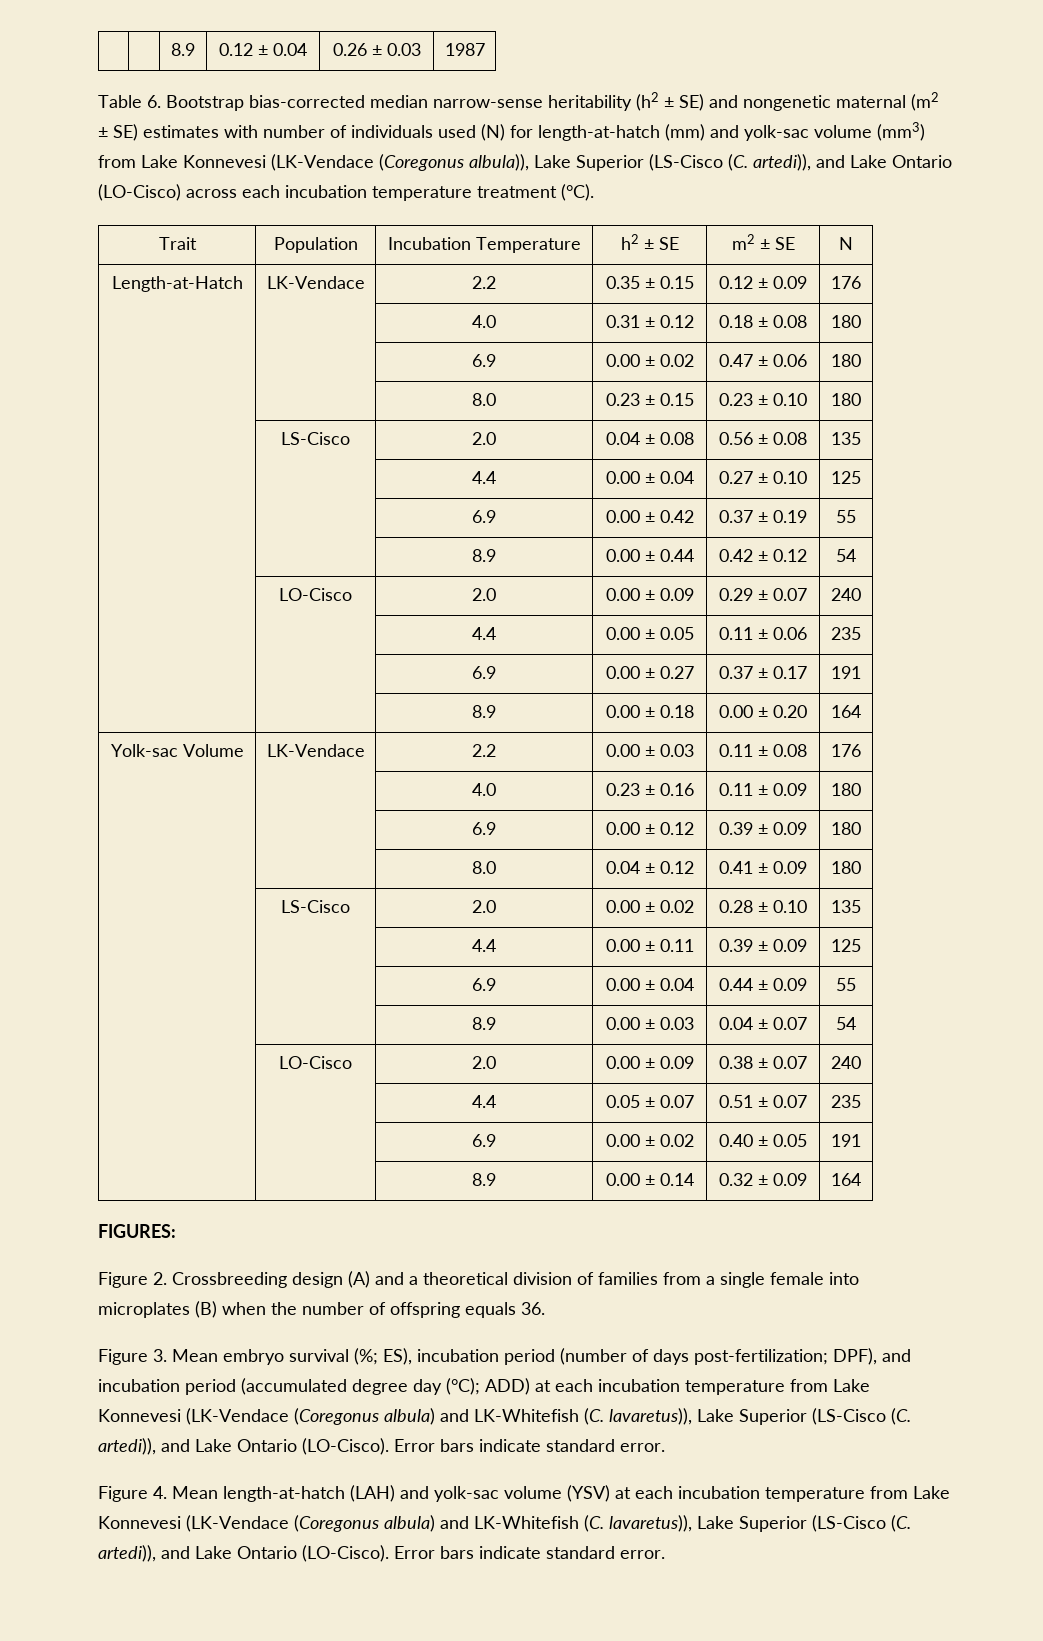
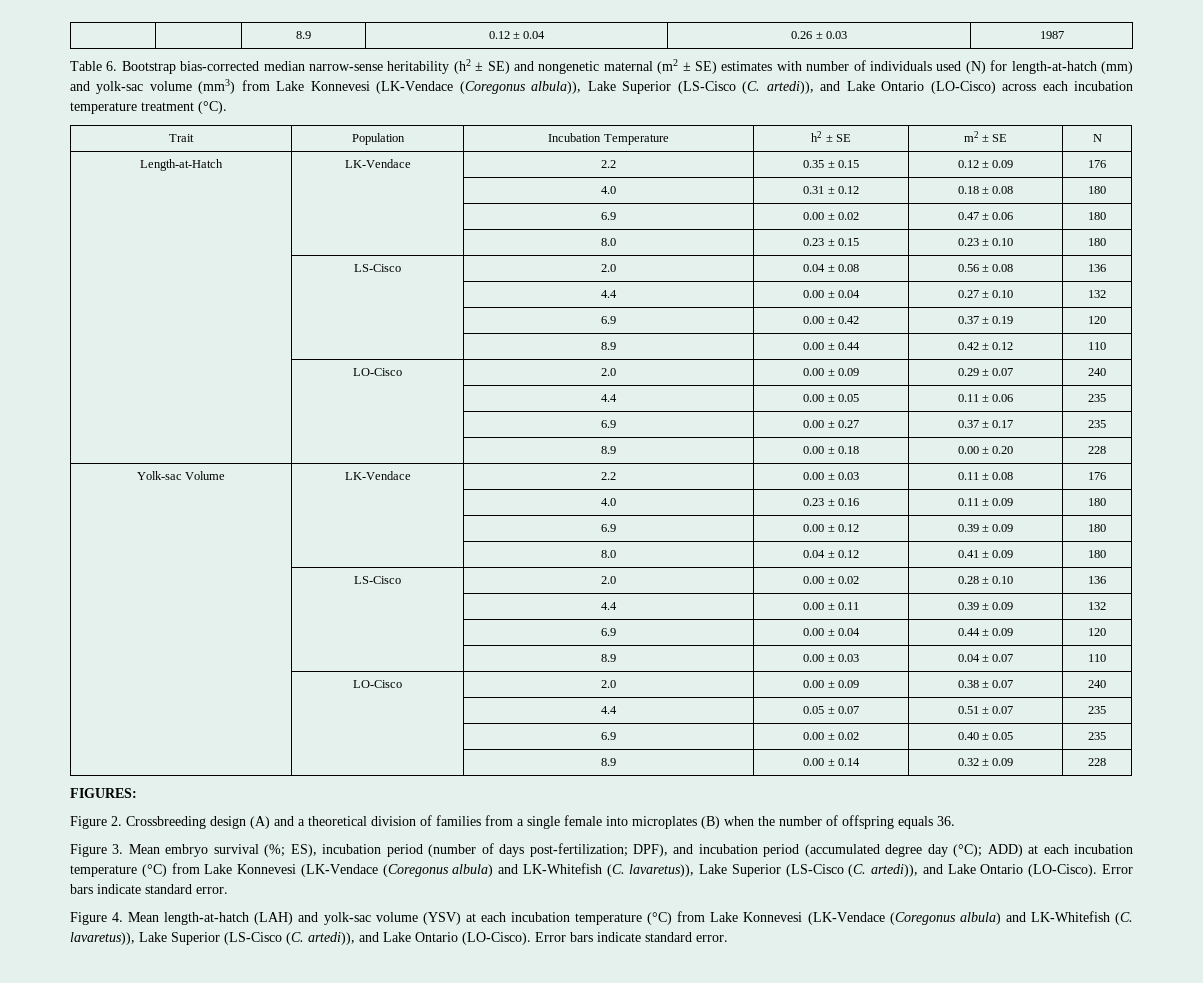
- | LS-Cisco | 2.0 | 0.04 ± 0.08 | 0.56 ± 0.08 | 135
+ | LS-Cisco | 2.0 | 0.04 ± 0.08 | 0.56 ± 0.08 | 136
- | | 4.4 | 0.00 ± 0.04 | 0.27 ± 0.10 | 125
+ | | 4.4 | 0.00 ± 0.04 | 0.27 ± 0.10 | 132
- | | 6.9 | 0.00 ± 0.42 | 0.37 ± 0.19 | 55
+ | | 6.9 | 0.00 ± 0.42 | 0.37 ± 0.19 | 120
- | | 8.9 | 0.00 ± 0.44 | 0.42 ± 0.12 | 54
+ | | 8.9 | 0.00 ± 0.44 | 0.42 ± 0.12 | 110
- | | 6.9 | 0.00 ± 0.27 | 0.37 ± 0.17 | 191
+ | | 6.9 | 0.00 ± 0.27 | 0.37 ± 0.17 | 235
- | | 8.9 | 0.00 ± 0.18 | 0.00 ± 0.20 | 164
+ | | 8.9 | 0.00 ± 0.18 | 0.00 ± 0.20 | 228
- | LS-Cisco | 2.0 | 0.00 ± 0.02 | 0.28 ± 0.10 | 135
+ | LS-Cisco | 2.0 | 0.00 ± 0.02 | 0.28 ± 0.10 | 136
- | | 4.4 | 0.00 ± 0.11 | 0.39 ± 0.09 | 125
+ | | 4.4 | 0.00 ± 0.11 | 0.39 ± 0.09 | 132
- | | 6.9 | 0.00 ± 0.04 | 0.44 ± 0.09 | 55
+ | | 6.9 | 0.00 ± 0.04 | 0.44 ± 0.09 | 120
- | | 8.9 | 0.00 ± 0.03 | 0.04 ± 0.07 | 54
+ | | 8.9 | 0.00 ± 0.03 | 0.04 ± 0.07 | 110
- | | 6.9 | 0.00 ± 0.02 | 0.40 ± 0.05 | 191
+ | | 6.9 | 0.00 ± 0.02 | 0.40 ± 0.05 | 235
- | | 8.9 | 0.00 ± 0.14 | 0.32 ± 0.09 | 164
+ | | 8.9 | 0.00 ± 0.14 | 0.32 ± 0.09 | 228
- Figure 3. Mean embryo survival (%; ES), incubation period (number of days post-fertilization; DPF), and incubation period (accumulated degree day (°C); ADD) at each incubation temperature from Lake Konnevesi (LK-Vendace (Coregonus albula) and LK-Whitefish (C. lavaretus)), Lake Superior (LS-Cisco (C. artedi)), and Lake Ontario (LO-Cisco).
+ Figure 3. Mean embryo survival (%; ES), incubation period (number of days post-fertilization; DPF), and incubation period (accumulated degree day (°C); ADD) at each incubation temperature (°C) from Lake Konnevesi (LK-Vendace (Coregonus albula) and LK-Whitefish (C. lavaretus)), Lake Superior (LS-Cisco (C. artedi)), and Lake Ontario (LO-Cisco).
- Figure 4. Mean length-at-hatch (LAH) and yolk-sac volume (YSV) at each incubation temperature from Lake Konnevesi (LK-Vendace (Coregonus albula) and LK-Whitefish (C. lavaretus)), Lake Superior (LS-Cisco (C. artedi)), and Lake Ontario (LO-Cisco).
+ Figure 4. Mean length-at-hatch (LAH) and yolk-sac volume (YSV) at each incubation temperature (°C) from Lake Konnevesi (LK-Vendace (Coregonus albula) and LK-Whitefish (C. lavaretus)), Lake Superior (LS-Cisco (C. artedi)), and Lake Ontario (LO-Cisco).

